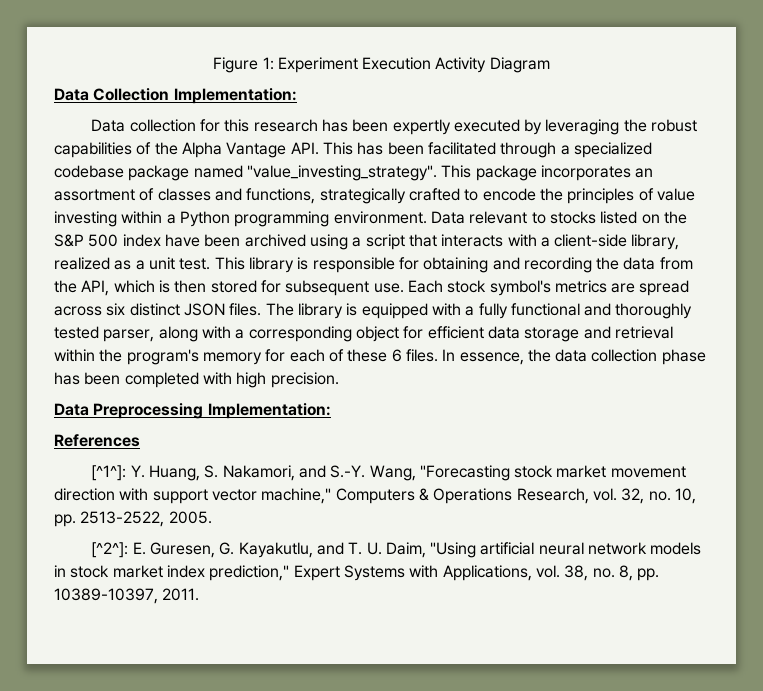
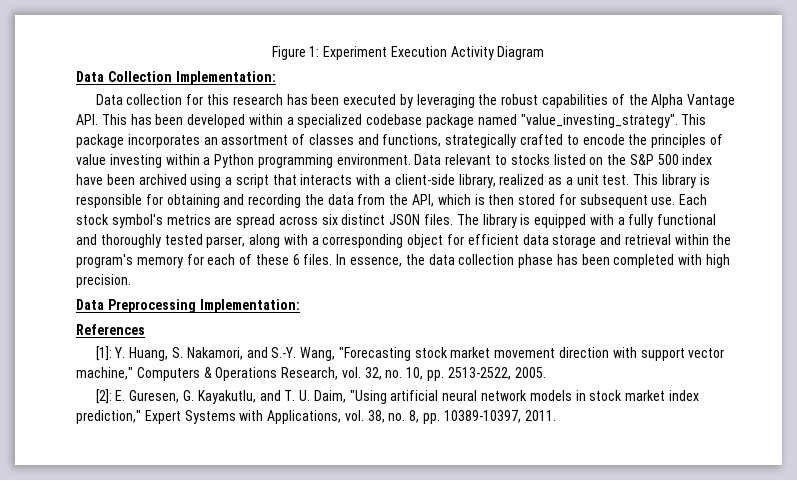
- Data collection for this research has been expertly executed by leveraging the robust capabilities of the Alpha Vantage API. This has been facilitated through a specialized codebase package named "value_investing_strategy".
+ Data collection for this research has been executed by leveraging the robust capabilities of the Alpha Vantage API. This has been developed within a specialized codebase package named "value_investing_strategy".
- [^1^]: Y. Huang, S. Nakamori, and S.-Y. Wang, "Forecasting stock market movement direction with support vector machine," Computers & Operations Research, vol. 32, no. 10, pp. 2513-2522, 2005.
+ [1]: Y. Huang, S. Nakamori, and S.-Y. Wang, "Forecasting stock market movement direction with support vector machine," Computers & Operations Research, vol. 32, no. 10, pp. 2513-2522, 2005.
- [^2^]: E. Guresen, G. Kayakutlu, and T. U. Daim, "Using artificial neural network models in stock market index prediction," Expert Systems with Applications, vol. 38, no. 8, pp. 10389-10397, 2011.
+ [2]: E. Guresen, G. Kayakutlu, and T. U. Daim, "Using artificial neural network models in stock market index prediction," Expert Systems with Applications, vol. 38, no. 8, pp. 10389-10397, 2011.

